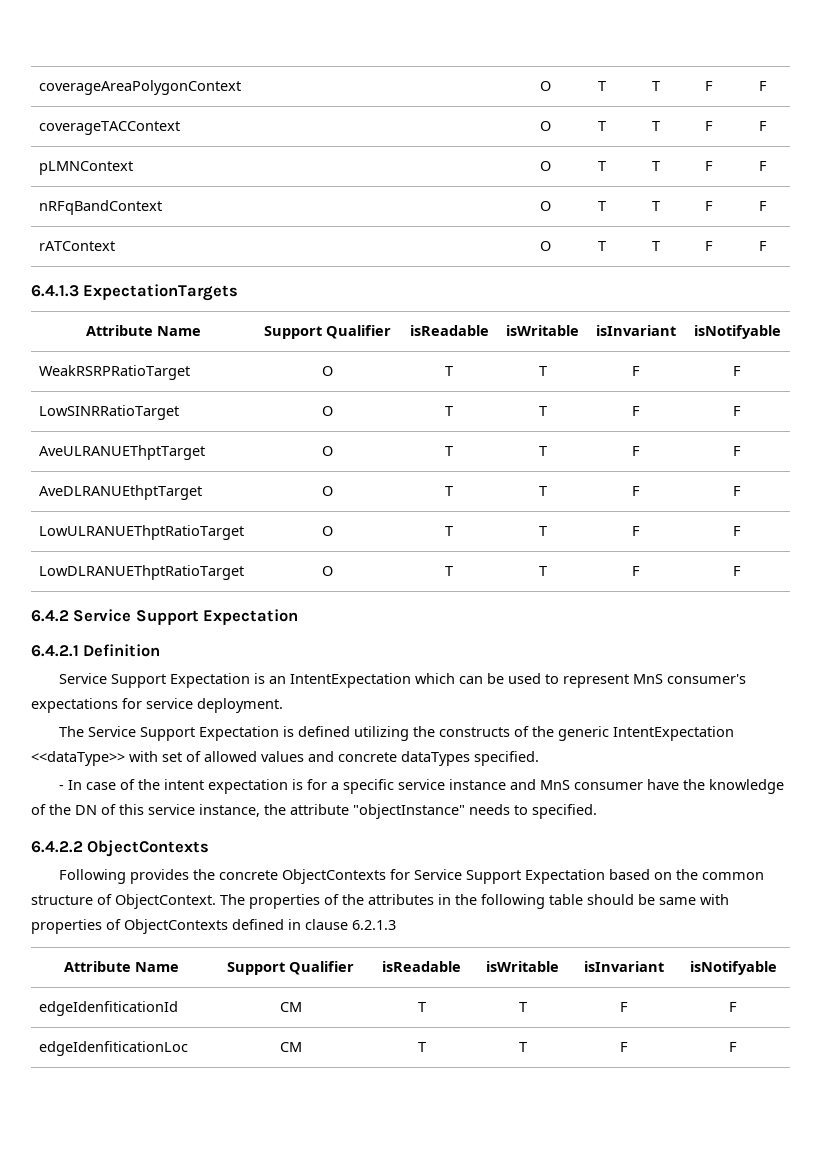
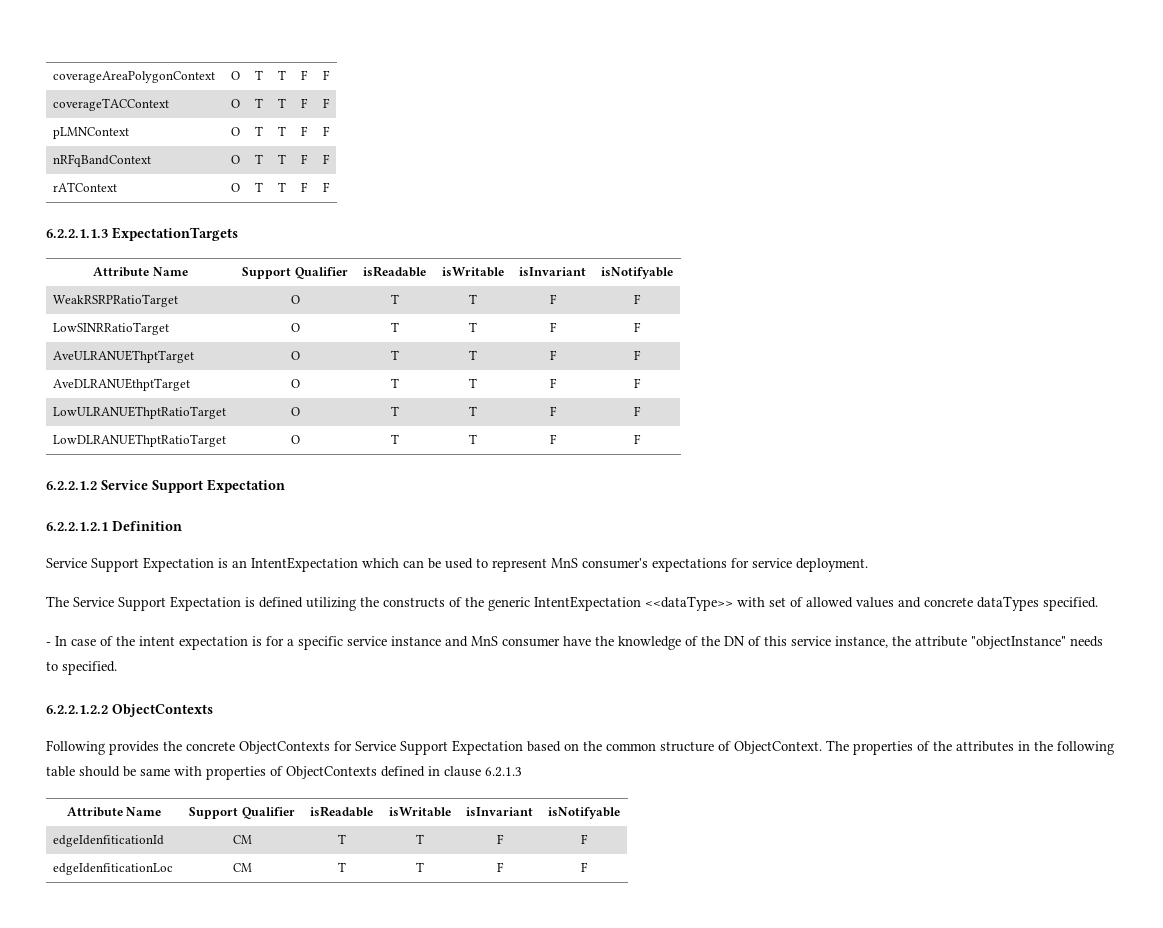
- 6.4.1.3 ExpectationTargets
+ 6.2.2.1.1.3 ExpectationTargets
- 6.4.2 Service Support Expectation
+ 6.2.2.1.2 Service Support Expectation
- 6.4.2.1 Definition
+ 6.2.2.1.2.1 Definition
- 6.4.2.2 ObjectContexts
+ 6.2.2.1.2.2 ObjectContexts

